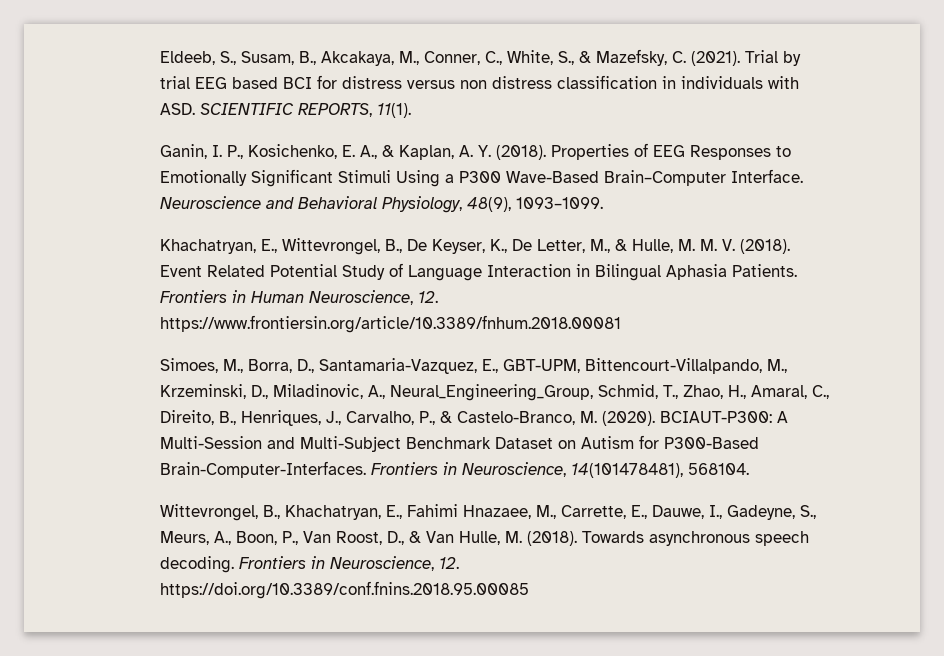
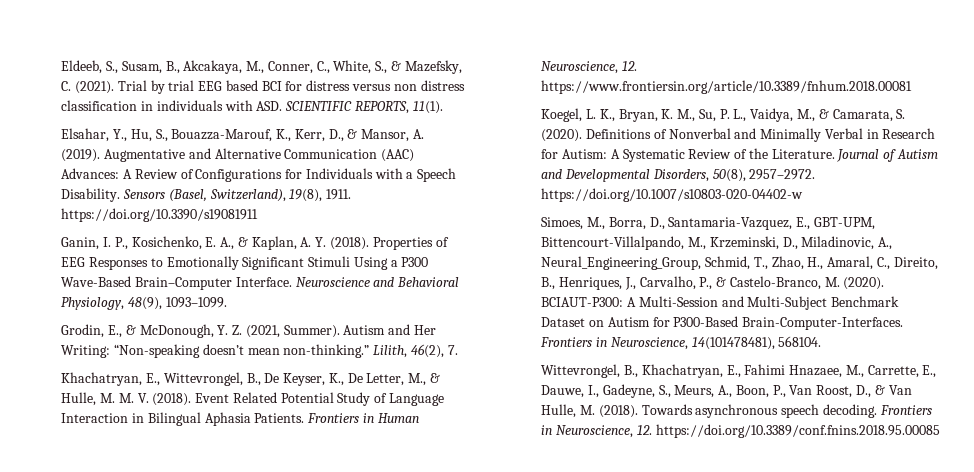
+ Elsahar, Y., Hu, S., Bouazza-Marouf, K., Kerr, D., & Mansor, A. (2019). Augmentative and Alternative Communication (AAC) Advances: A Review of Configurations for Individuals with a Speech Disability. Sensors (Basel, Switzerland), 19(8), 1911. https://doi.org/10.3390/s19081911
+ Grodin, E., & McDonough, Y. Z. (2021, Summer). Autism and Her Writing: “Non-speaking doesn’t mean non-thinking.” Lilith, 46(2), 7.
+ Koegel, L. K., Bryan, K. M., Su, P. L., Vaidya, M., & Camarata, S. (2020). Definitions of Nonverbal and Minimally Verbal in Research for Autism: A Systematic Review of the Literature. Journal of Autism and Developmental Disorders, 50(8), 2957–2972. https://doi.org/10.1007/s10803-020-04402-w

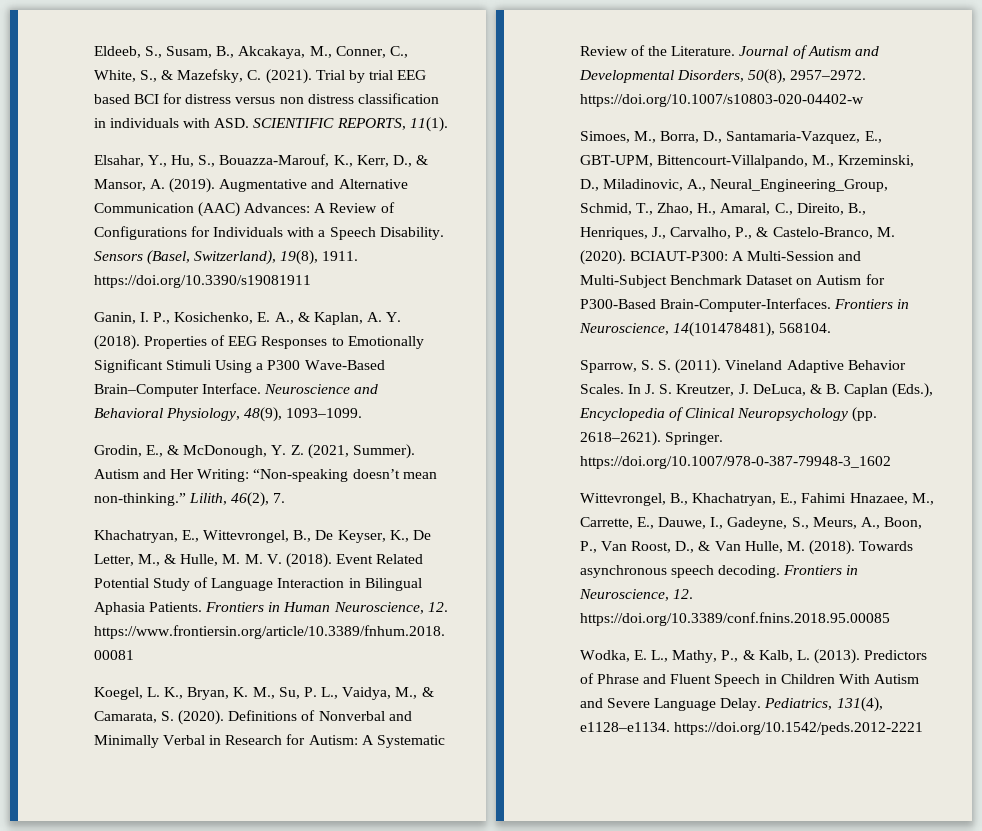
+ Sparrow, S. S. (2011). Vineland Adaptive Behavior Scales. In J. S. Kreutzer, J. DeLuca, & B. Caplan (Eds.), Encyclopedia of Clinical Neuropsychology (pp. 2618–2621). Springer. https://doi.org/10.1007/978-0-387-79948-3_1602
+ Wodka, E. L., Mathy, P., & Kalb, L. (2013). Predictors of Phrase and Fluent Speech in Children With Autism and Severe Language Delay. Pediatrics, 131(4), e1128–e1134. https://doi.org/10.1542/peds.2012-2221

